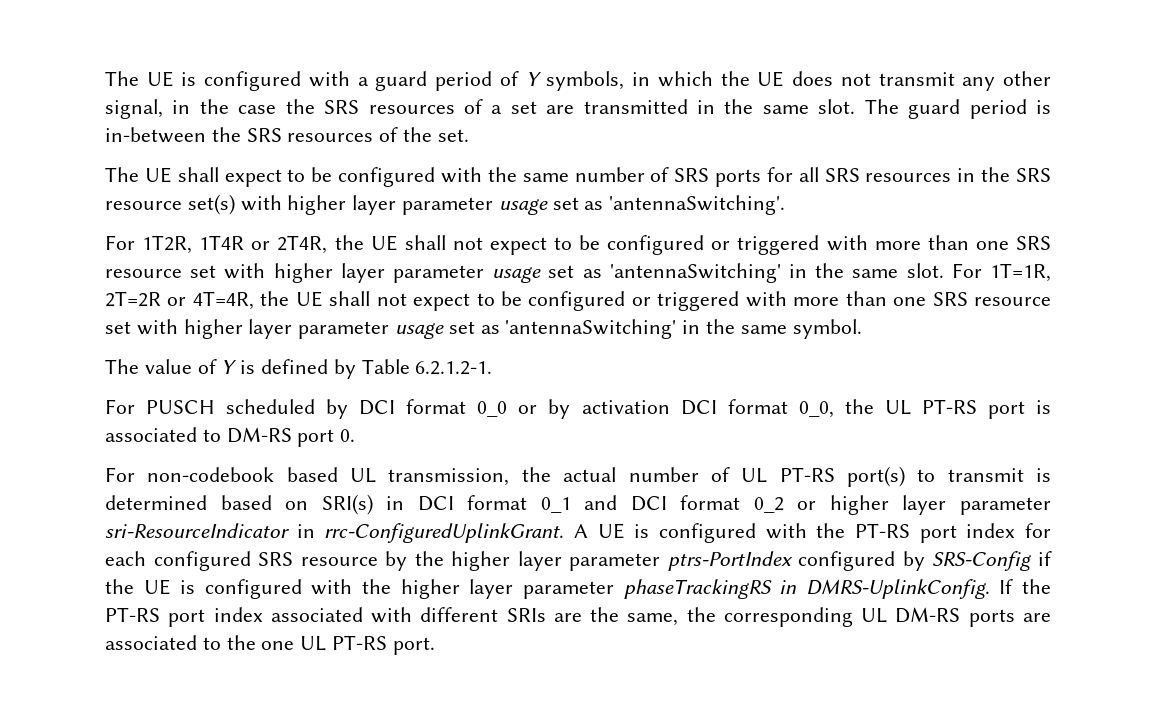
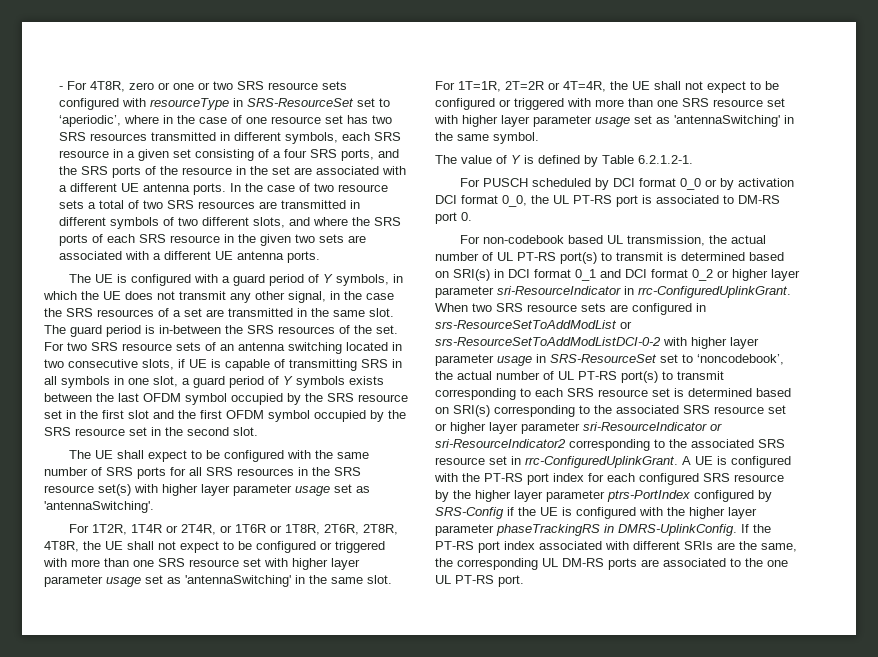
+ - For 4T8R, zero or one or two SRS resource sets configured with resourceType in SRS-ResourceSet set to ‘aperiodic’, where in the case of one resource set has two SRS resources transmitted in different symbols, each SRS resource in a given set consisting of a four SRS ports, and the SRS ports of the resource in the set are associated with a different UE antenna ports. In the case of two resource sets a total of two SRS resources are transmitted in different symbols of two different slots, and where the SRS ports of each SRS resource in the given two sets are associated with a different UE antenna ports.
+ For two SRS resource sets of an antenna switching located in two consecutive slots, if UE is capable of transmitting SRS in all symbols in one slot, a guard period of Y symbols exists between the last OFDM symbol occupied by the SRS resource set in the first slot and the first OFDM symbol occupied by the SRS resource set in the second slot.
- For 1T2R, 1T4R or 2T4R, the UE shall not expect to be configured or triggered with more than one SRS resource set with higher layer parameter usage set as 'antennaSwitching' in the same slot.
+ For 1T2R, 1T4R or 2T4R, or 1T6R or 1T8R, 2T6R, 2T8R, 4T8R, the UE shall not expect to be configured or triggered with more than one SRS resource set with higher layer parameter usage set as 'antennaSwitching' in the same slot.
+ When two SRS resource sets are configured in srs-ResourceSetToAddModList or srs-ResourceSetToAddModListDCI-0-2 with higher layer parameter usage in SRS-ResourceSet set to ‘noncodebook’, the actual number of UL PT-RS port(s) to transmit corresponding to each SRS resource set is determined based on SRI(s) corresponding to the associated SRS resource set or higher layer parameter sri-ResourceIndicator or sri-ResourceIndicator2 corresponding to the associated SRS resource set in rrc-ConfiguredUplinkGrant.

